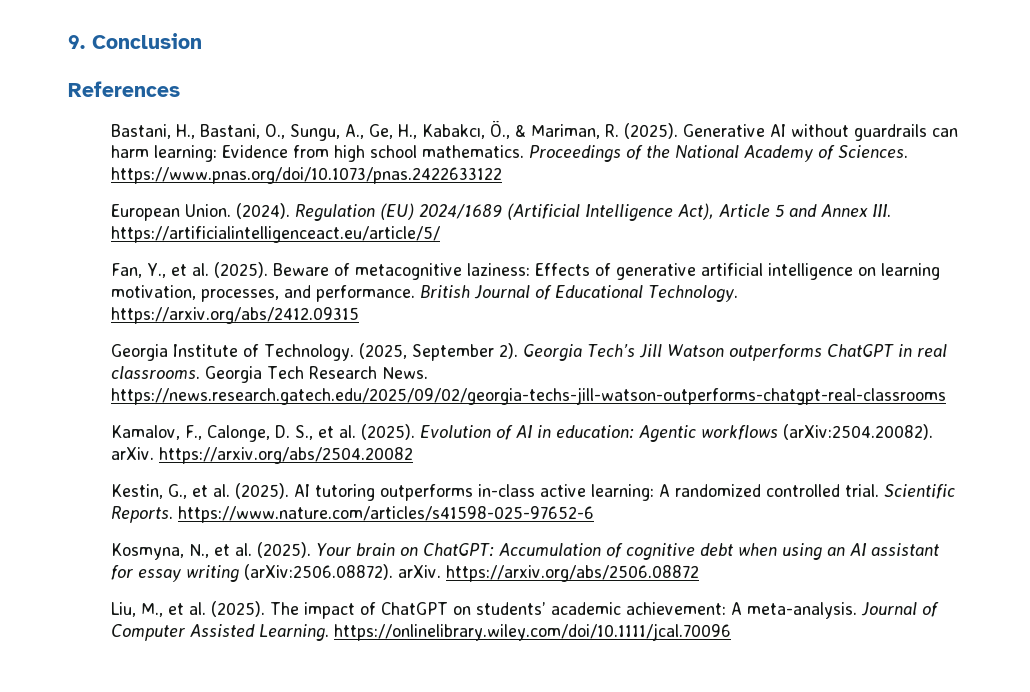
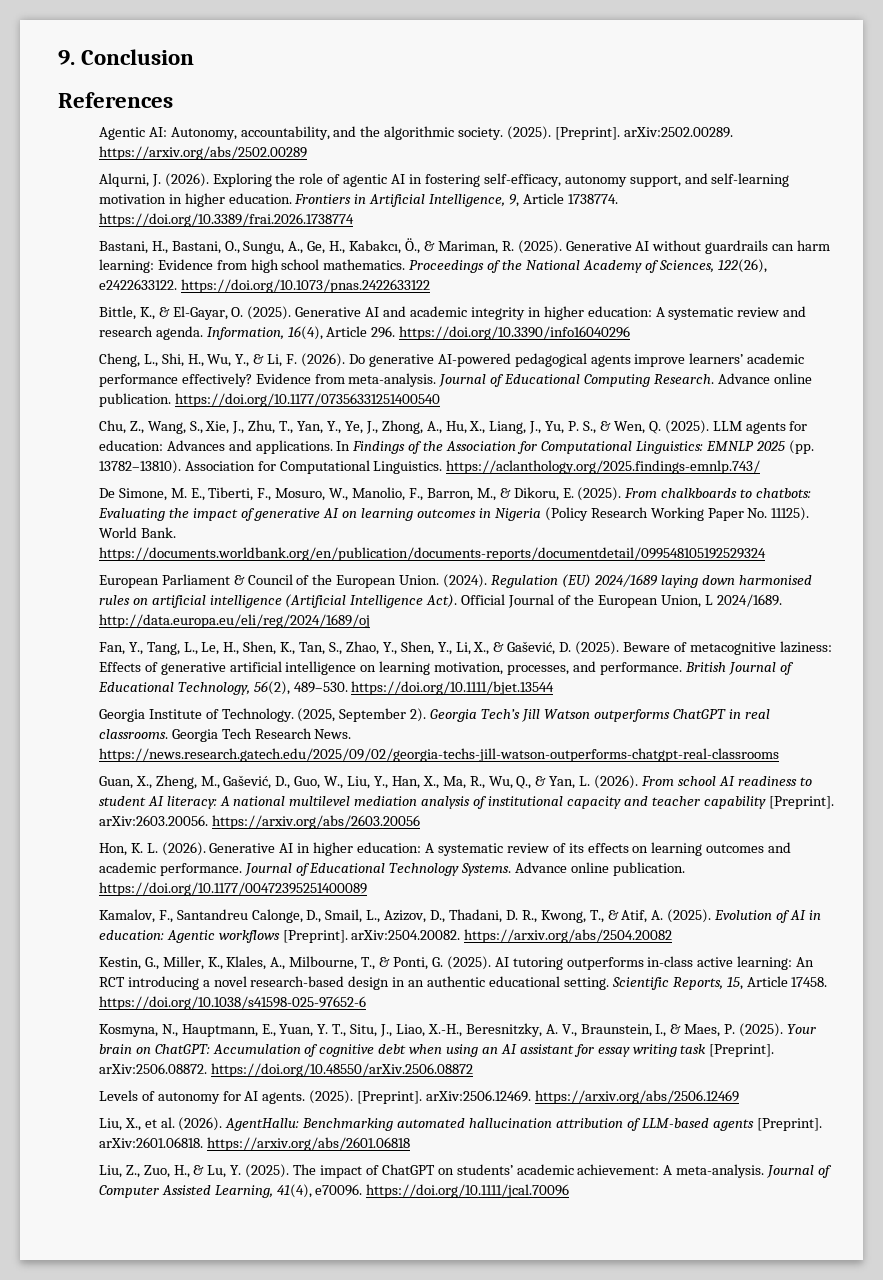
+ Agentic AI: Autonomy, accountability, and the algorithmic society. (2025). [Preprint]. arXiv:2502.00289. https://arxiv.org/abs/2502.00289
+ Alqurni, J. (2026). Exploring the role of agentic AI in fostering self-efficacy, autonomy support, and self-learning motivation in higher education. Frontiers in Artificial Intelligence, 9, Article 1738774. https://doi.org/10.3389/frai.2026.1738774
- Proceedings of the National Academy of Sciences. https://www.pnas.org/doi/10.1073/pnas.2422633122
- European Union.
+ Proceedings of the National Academy of Sciences, 122(26), e2422633122. https://doi.org/10.1073/pnas.2422633122
+ Bittle, K., & El-Gayar, O. (2025). Generative AI and academic integrity in higher education: A systematic review and research agenda. Information, 16(4), Article 296. https://doi.org/10.3390/info16040296
+ Cheng, L., Shi, H., Wu, Y., & Li, F. (2026). Do generative AI-powered pedagogical agents improve learners’ academic performance effectively? Evidence from meta-analysis. Journal of Educational Computing Research. Advance online publication. https://doi.org/10.1177/07356331251400540
+ Chu, Z., Wang, S., Xie, J., Zhu, T., Yan, Y., Ye, J., Zhong, A., Hu, X., Liang, J., Yu, P. S., & Wen, Q. (2025). LLM agents for education: Advances and applications. In Findings of the Association for Computational Linguistics: EMNLP 2025 (pp. 13782–13810). Association for Computational Linguistics. https://aclanthology.org/2025.findings-emnlp.743/
+ De Simone, M. E., Tiberti, F., Mosuro, W., Manolio, F., Barron, M., & Dikoru, E. (2025). From chalkboards to chatbots: Evaluating the impact of generative AI on learning outcomes in Nigeria (Policy Research Working Paper No. 11125). World Bank. https://documents.worldbank.org/en/publication/documents-reports/documentdetail/099548105192529324
+ European Parliament & Council of the European Union.
- Regulation (EU) 2024/1689 (Artificial Intelligence Act), Article 5 and Annex III. https://artificialintelligenceact.eu/article/5/
- Fan, Y., et al. (2025).
+ Regulation (EU) 2024/1689 laying down harmonised rules on artificial intelligence (Artificial Intelligence Act). Official Journal of the European Union, L 2024/1689. http://data.europa.eu/eli/reg/2024/1689/oj
+ Fan, Y., Tang, L., Le, H., Shen, K., Tan, S., Zhao, Y., Shen, Y., Li, X., & Gašević, D. (2025).
- British Journal of Educational Technology. https://arxiv.org/abs/2412.09315
+ British Journal of Educational Technology, 56(2), 489–530. https://doi.org/10.1111/bjet.13544
- Kamalov, F., Calonge, D. S., et al. (2025).
+ Guan, X., Zheng, M., Gašević, D., Guo, W., Liu, Y., Han, X., Ma, R., Wu, Q., & Yan, L. (2026). From school AI readiness to student AI literacy: A national multilevel mediation analysis of institutional capacity and teacher capability [Preprint]. arXiv:2603.20056. https://arxiv.org/abs/2603.20056
+ Hon, K. L. (2026). Generative AI in higher education: A systematic review of its effects on learning outcomes and academic performance. Journal of Educational Technology Systems. Advance online publication. https://doi.org/10.1177/00472395251400089
+ Kamalov, F., Santandreu Calonge, D., Smail, L., Azizov, D., Thadani, D. R., Kwong, T., & Atif, A. (2025).
- Evolution of AI in education: Agentic workflows (arXiv:2504.20082). arXiv. https://arxiv.org/abs/2504.20082
+ Evolution of AI in education: Agentic workflows [Preprint]. arXiv:2504.20082. https://arxiv.org/abs/2504.20082
- Kestin, G., et al. (2025).
+ Kestin, G., Miller, K., Klales, A., Milbourne, T., & Ponti, G. (2025).
- AI tutoring outperforms in-class active learning: A randomized controlled trial. Scientific Reports. https://www.nature.com/articles/s41598-025-97652-6
- Kosmyna, N., et al. (2025).
+ AI tutoring outperforms in-class active learning: An RCT introducing a novel research-based design in an authentic educational setting. Scientific Reports, 15, Article 17458. https://doi.org/10.1038/s41598-025-97652-6
+ Kosmyna, N., Hauptmann, E., Yuan, Y. T., Situ, J., Liao, X.-H., Beresnitzky, A. V., Braunstein, I., & Maes, P. (2025).
- Your brain on ChatGPT: Accumulation of cognitive debt when using an AI assistant for essay writing (arXiv:2506.08872). arXiv. https://arxiv.org/abs/2506.08872
- Liu, M., et al. (2025).
+ Your brain on ChatGPT: Accumulation of cognitive debt when using an AI assistant for essay writing task [Preprint]. arXiv:2506.08872. https://doi.org/10.48550/arXiv.2506.08872
+ Levels of autonomy for AI agents. (2025). [Preprint]. arXiv:2506.12469. https://arxiv.org/abs/2506.12469
+ Liu, X., et al. (2026). AgentHallu: Benchmarking automated hallucination attribution of LLM-based agents [Preprint]. arXiv:2601.06818. https://arxiv.org/abs/2601.06818
+ Liu, Z., Zuo, H., & Lu, Y. (2025).
- Journal of Computer Assisted Learning. https://onlinelibrary.wiley.com/doi/10.1111/jcal.70096
+ Journal of Computer Assisted Learning, 41(4), e70096. https://doi.org/10.1111/jcal.70096

